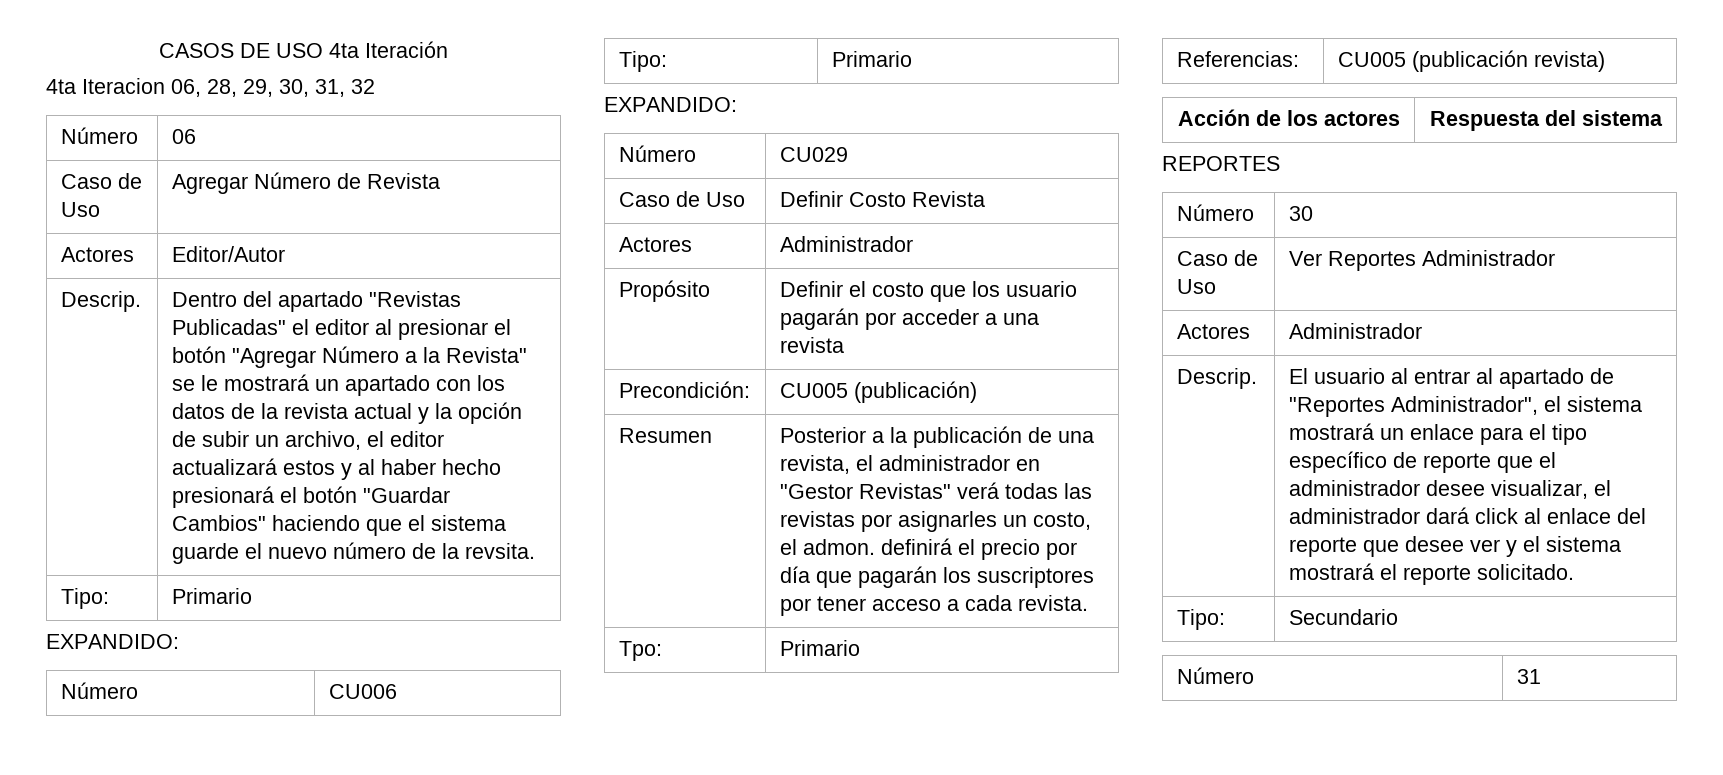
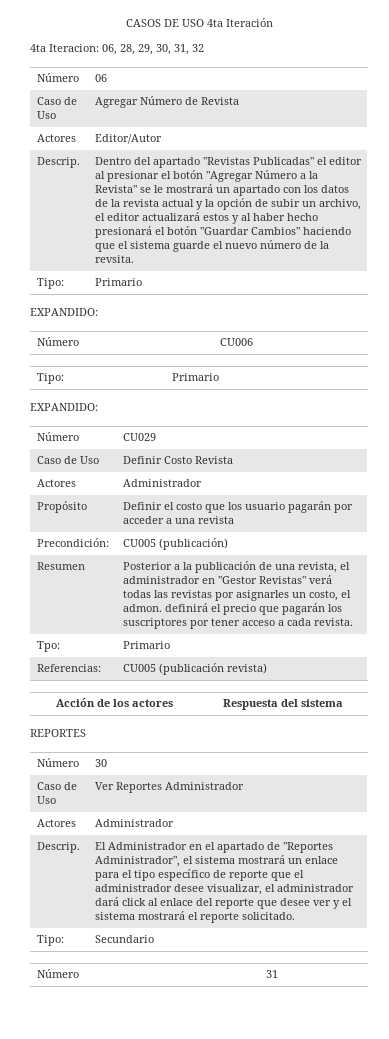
- 4ta Iteracion 06, 28, 29, 30, 31, 32
+ 4ta Iteracion: 06, 28, 29, 30, 31, 32
- Resumen | Posterior a la publicación de una revista, el administrador en "Gestor Revistas" verá todas las revistas por asignarles un costo, el admon. definirá el precio por día que pagarán los suscriptores por tener acceso a cada revista.
+ Resumen | Posterior a la publicación de una revista, el administrador en "Gestor Revistas" verá todas las revistas por asignarles un costo, el admon. definirá el precio que pagarán los suscriptores por tener acceso a cada revista.
- El usuario al entrar al apartado de "Reportes Administrador", el sistema mostrará un enlace para el tipo específico de reporte que el administrador desee visualizar, el administrador dará click al enlace del reporte que desee ver y el sistema mostrará el reporte solicitado.
+ El Administrador en el apartado de "Reportes Administrador", el sistema mostrará un enlace para el tipo específico de reporte que el administrador desee visualizar, el administrador dará click al enlace del reporte que desee ver y el sistema mostrará el reporte solicitado.

